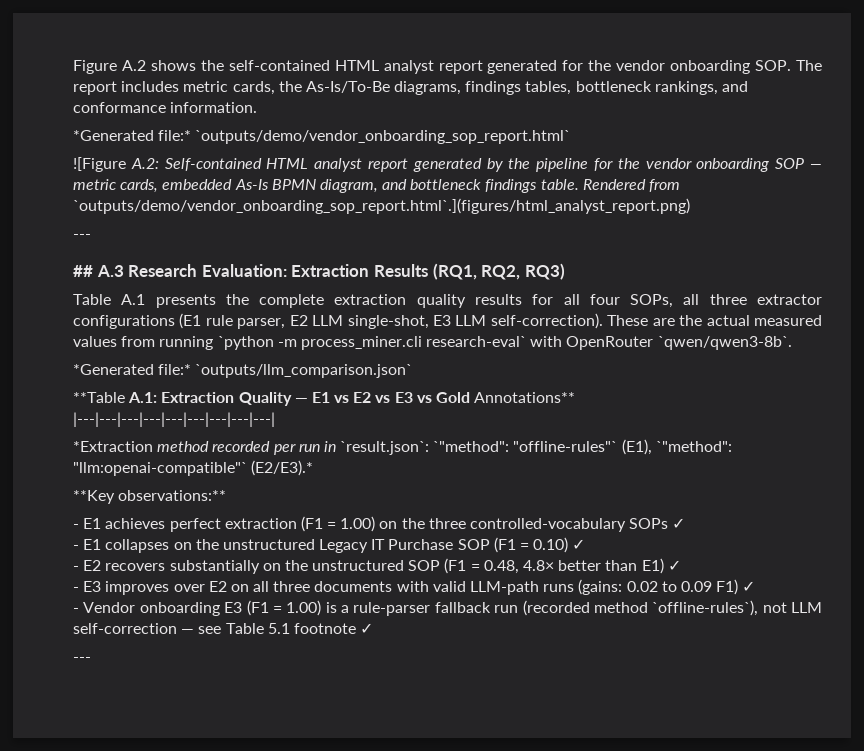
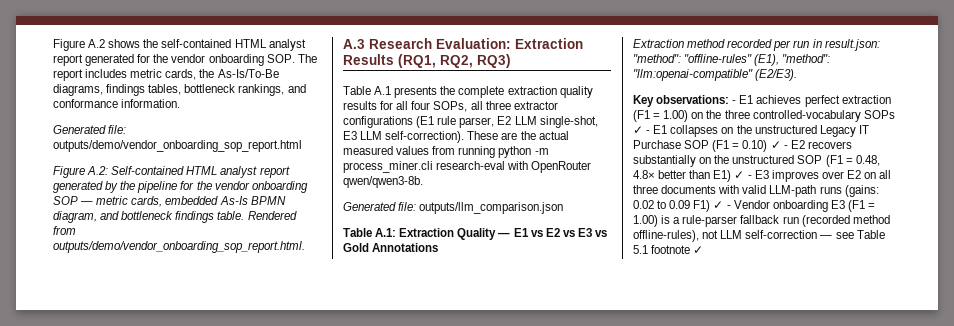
- *Generated file:* `outputs/demo/vendor_onboarding_sop_report.html`
- ![Figure A.2: Self-contained HTML analyst report generated by the pipeline for the vendor onboarding SOP — metric cards, embedded As-Is BPMN diagram, and bottleneck findings table.
+ Generated file: outputs/demo/vendor_onboarding_sop_report.html
+ Figure A.2: Self-contained HTML analyst report generated by the pipeline for the vendor onboarding SOP — metric cards, embedded As-Is BPMN diagram, and bottleneck findings table.
- Rendered from `outputs/demo/vendor_onboarding_sop_report.html`.](figures/html_analyst_report.png)
- ---
- ## A.3 Research Evaluation: Extraction Results (RQ1, RQ2, RQ3)
+ Rendered from outputs/demo/vendor_onboarding_sop_report.html.
+ A.3 Research Evaluation: Extraction Results (RQ1, RQ2, RQ3)
- These are the actual measured values from running `python -m process_miner.cli research-eval` with OpenRouter `qwen/qwen3-8b`.
- *Generated file:* `outputs/llm_comparison.json`
- **Table A.1:
+ These are the actual measured values from running python -m process_miner.cli research-eval with OpenRouter qwen/qwen3-8b.
+ Generated file: outputs/llm_comparison.json
+ Table A.1:
- Extraction Quality — E1 vs E2 vs E3 vs Gold Annotations**
- |---|---|---|---|---|---|---|---|---|
- *Extraction method recorded per run in `result.json`: `"method": "offline-rules"` (E1), `"method": "llm:openai-compatible"` (E2/E3).*
- **Key observations:**
- - E1 achieves perfect extraction (F1 = 1.00) on the three controlled-vocabulary SOPs ✓
- - E1 collapses on the unstructured Legacy IT Purchase SOP (F1 = 0.10) ✓
- - E2 recovers substantially on the unstructured SOP (F1 = 0.48, 4.8× better than E1) ✓
- - E3 improves over E2 on all three documents with valid LLM-path runs (gains:
+ Extraction Quality — E1 vs E2 vs E3 vs Gold Annotations
+ Extraction method recorded per run in result.json: "method": "offline-rules" (E1), "method": "llm:openai-compatible" (E2/E3).
+ Key observations: - E1 achieves perfect extraction (F1 = 1.00) on the three controlled-vocabulary SOPs ✓ - E1 collapses on the unstructured Legacy IT Purchase SOP (F1 = 0.10) ✓ - E2 recovers substantially on the unstructured SOP (F1 = 0.48, 4.8× better than E1) ✓ - E3 improves over E2 on all three documents with valid LLM-path runs (gains:
- 0.02 to 0.09 F1) ✓
- - Vendor onboarding E3 (F1 = 1.00) is a rule-parser fallback run (recorded method `offline-rules`), not LLM self-correction — see Table 5.1 footnote ✓
- ---
+ 0.02 to 0.09 F1) ✓ - Vendor onboarding E3 (F1 = 1.00) is a rule-parser fallback run (recorded method offline-rules), not LLM self-correction — see Table 5.1 footnote ✓

